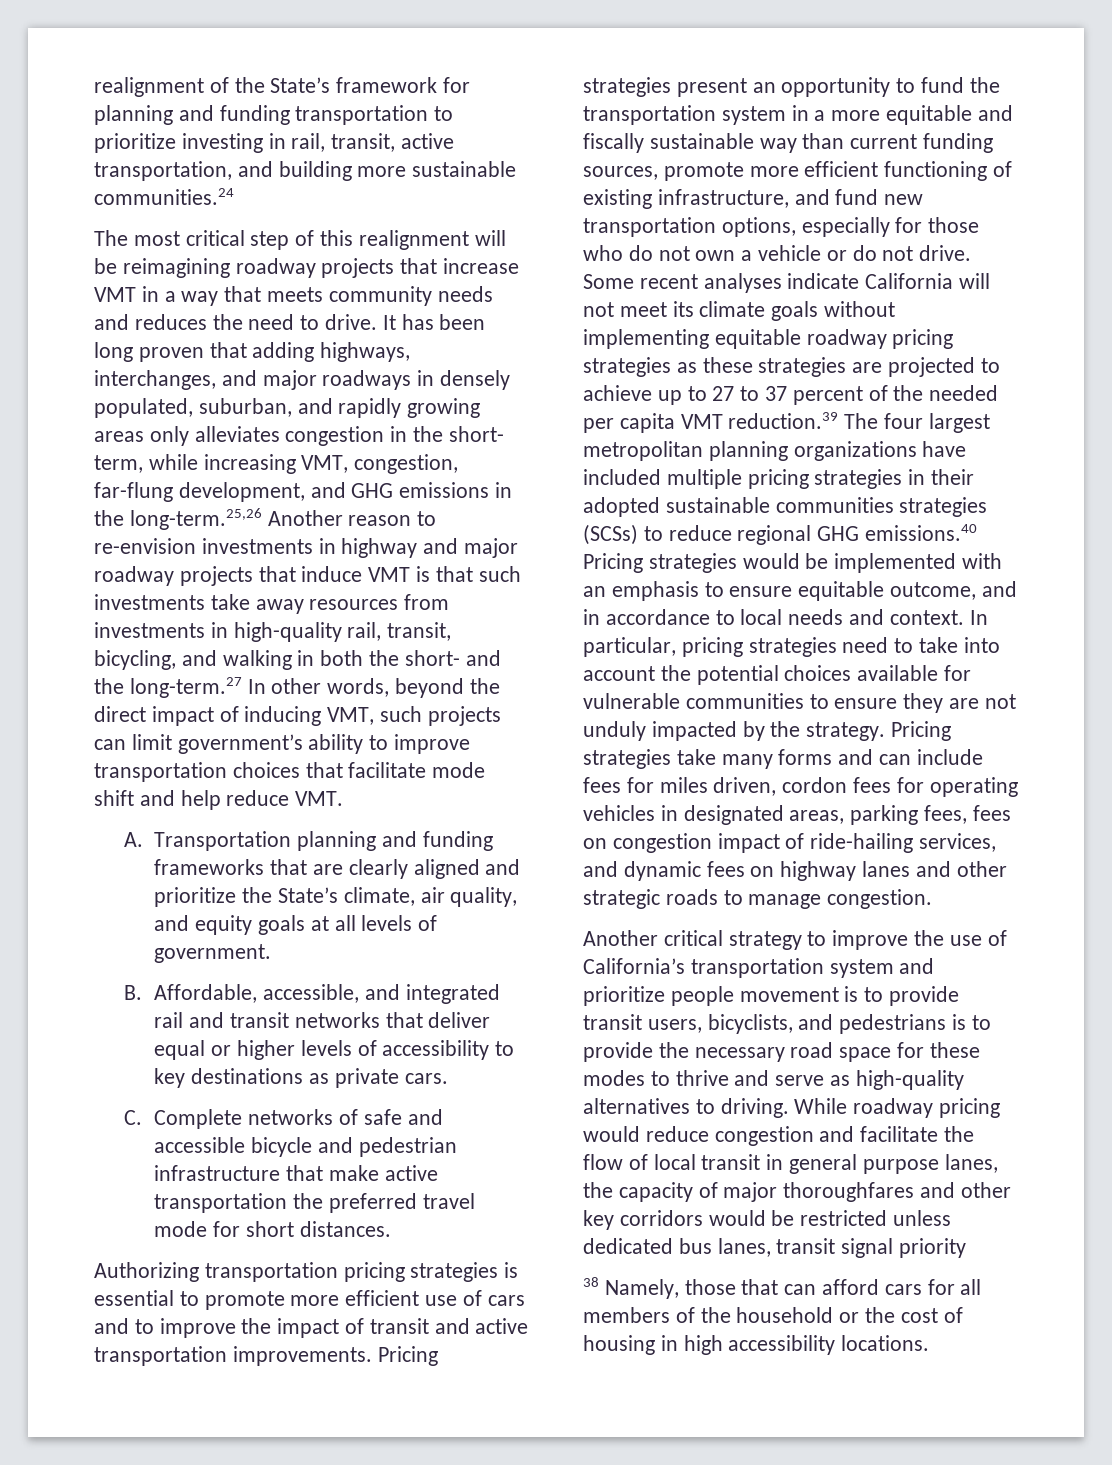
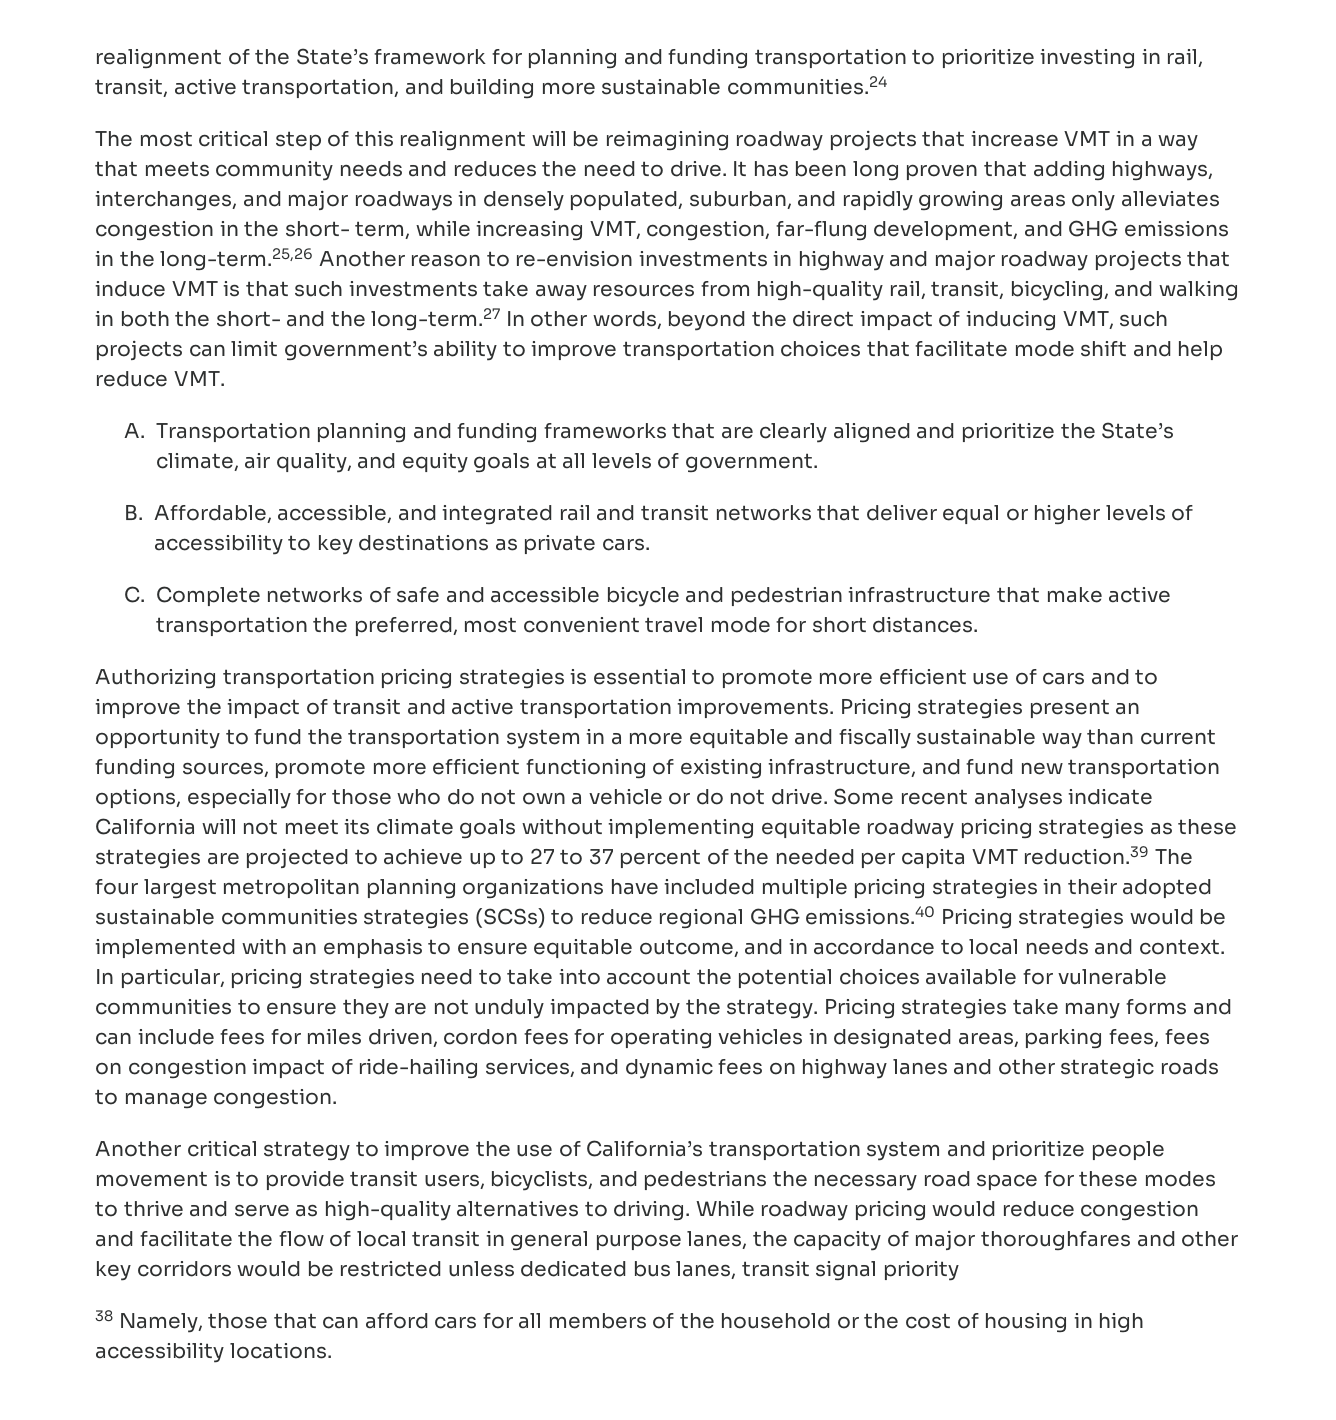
- It has been long proven that adding highways, interchanges, and major roadways in densely populated, suburban, and rapidly growing areas only alleviates congestion in the short- term, while increasing VMT, congestion, far-flung development, and GHG emissions in the long-term.25,26 Another reason to re-envision investments in highway and major roadway projects that induce VMT is that such investments take away resources from investments in high-quality rail, transit, bicycling, and walking in both the short- and the long-term.27 In other words, beyond the direct impact of inducing VMT, such projects can limit government’s ability to improve transportation choices that facilitate mode shift and help reduce VMT.
+ It has been long proven that adding highways, interchanges, and major roadways in densely populated, suburban, and rapidly growing areas only alleviates congestion in the short- term, while increasing VMT, congestion, far-flung development, and GHG emissions in the long-term.25,26 Another reason to re-envision investments in highway and major roadway projects that induce VMT is that such investments take away resources from high-quality rail, transit, bicycling, and walking in both the short- and the long-term.27 In other words, beyond the direct impact of inducing VMT, such projects can limit government’s ability to improve transportation choices that facilitate mode shift and help reduce VMT.
- C. Complete networks of safe and accessible bicycle and pedestrian infrastructure that make active transportation the preferred travel mode for short distances.
+ C. Complete networks of safe and accessible bicycle and pedestrian infrastructure that make active transportation the preferred, most convenient travel mode for short distances.
- Another critical strategy to improve the use of California’s transportation system and prioritize people movement is to provide transit users, bicyclists, and pedestrians is to provide the necessary road space for these modes to thrive and serve as high-quality alternatives to driving.
+ Another critical strategy to improve the use of California’s transportation system and prioritize people movement is to provide transit users, bicyclists, and pedestrians the necessary road space for these modes to thrive and serve as high-quality alternatives to driving.

